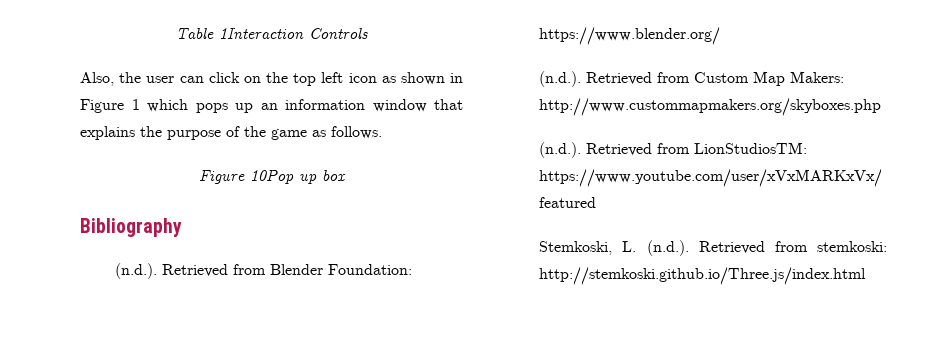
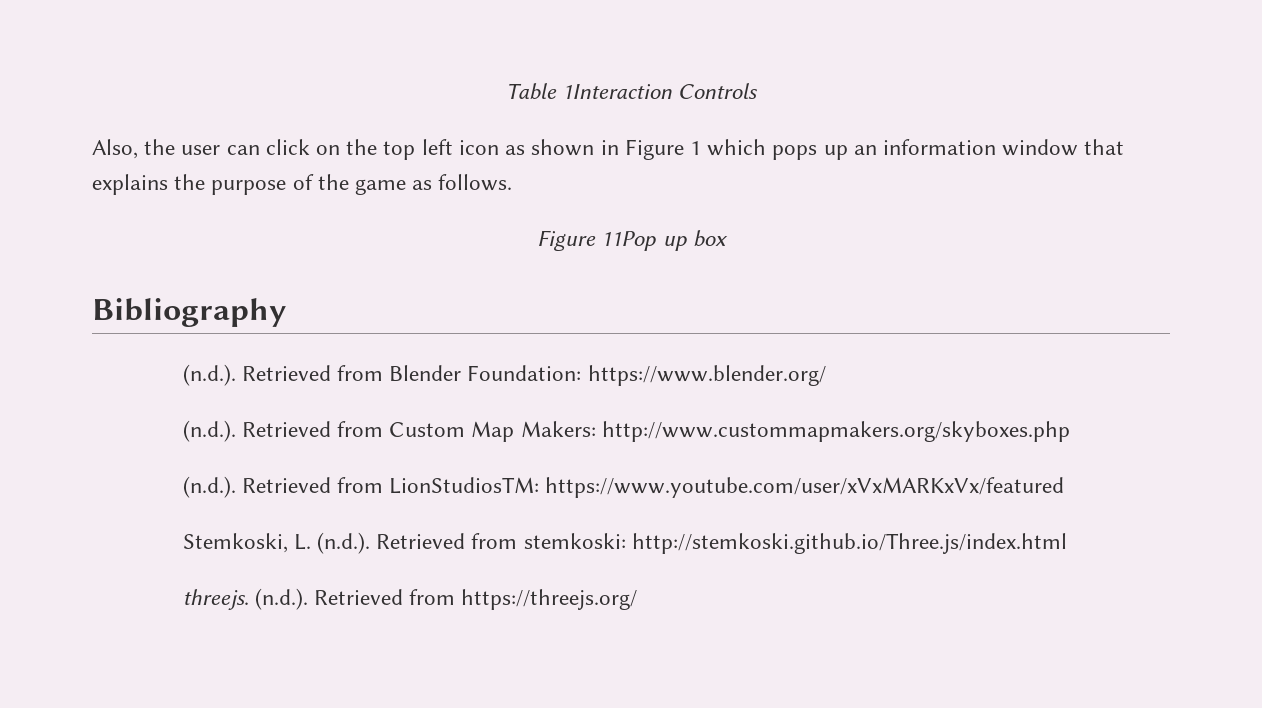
- Figure 10Pop up box
+ Figure 11Pop up box
+ threejs. (n.d.). Retrieved from https://threejs.org/

